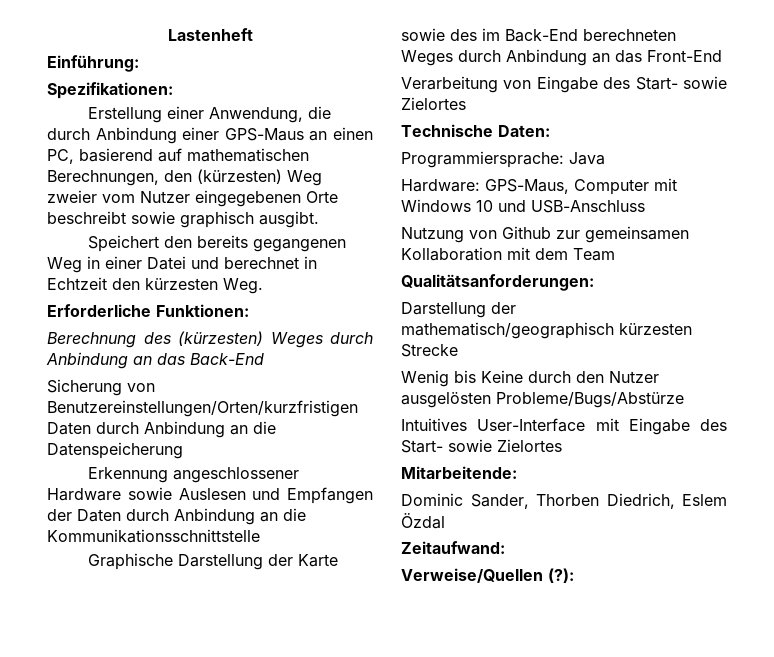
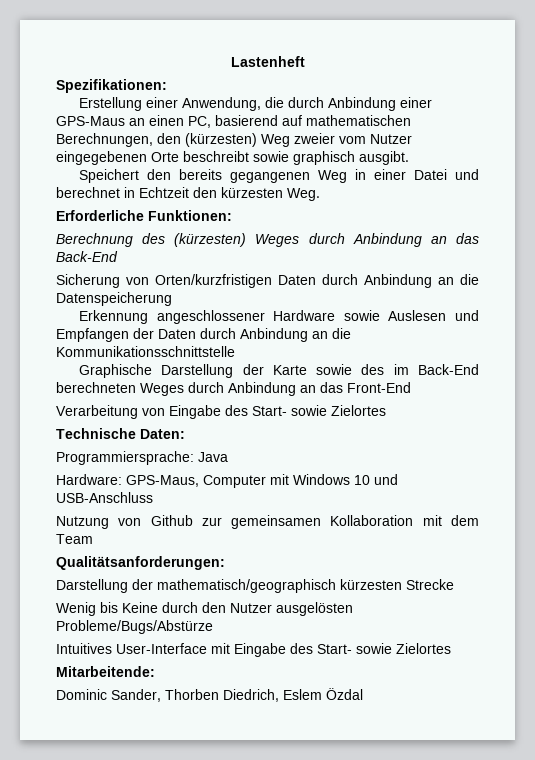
- Einführung:
- Sicherung von Benutzereinstellungen/Orten/kurzfristigen Daten durch Anbindung an die Datenspeicherung
+ Sicherung von Orten/kurzfristigen Daten durch Anbindung an die Datenspeicherung
- Zeitaufwand:
- Verweise/Quellen (?):

